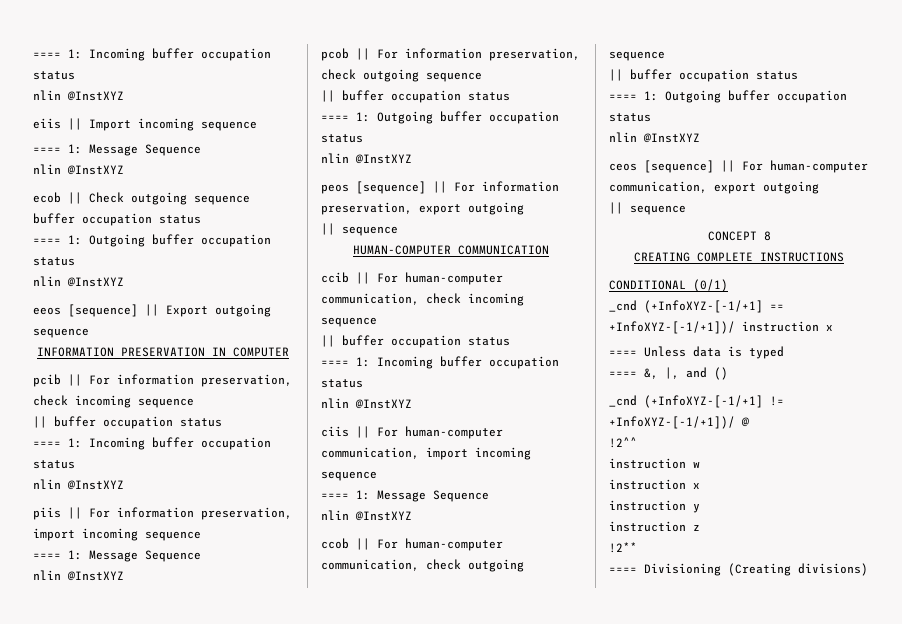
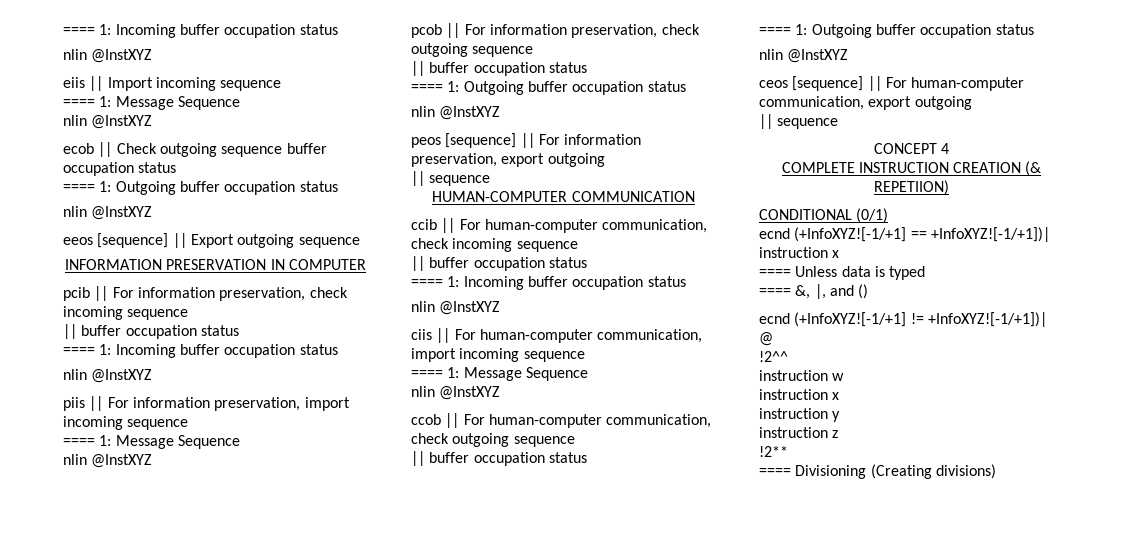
- CONCEPT 8
- CREATING COMPLETE INSTRUCTIONS
+ CONCEPT 4
+ COMPLETE INSTRUCTION CREATION (& REPETIION)
  CONDITIONAL (0/1)
- _cnd (+InfoXYZ-[-1/+1] == +InfoXYZ-[-1/+1])/ instruction x
+ ecnd (+InfoXYZ![-1/+1] == +InfoXYZ![-1/+1])| instruction x
- _cnd (+InfoXYZ-[-1/+1] != +InfoXYZ-[-1/+1])/ @
+ ecnd (+InfoXYZ![-1/+1] != +InfoXYZ![-1/+1])| @

